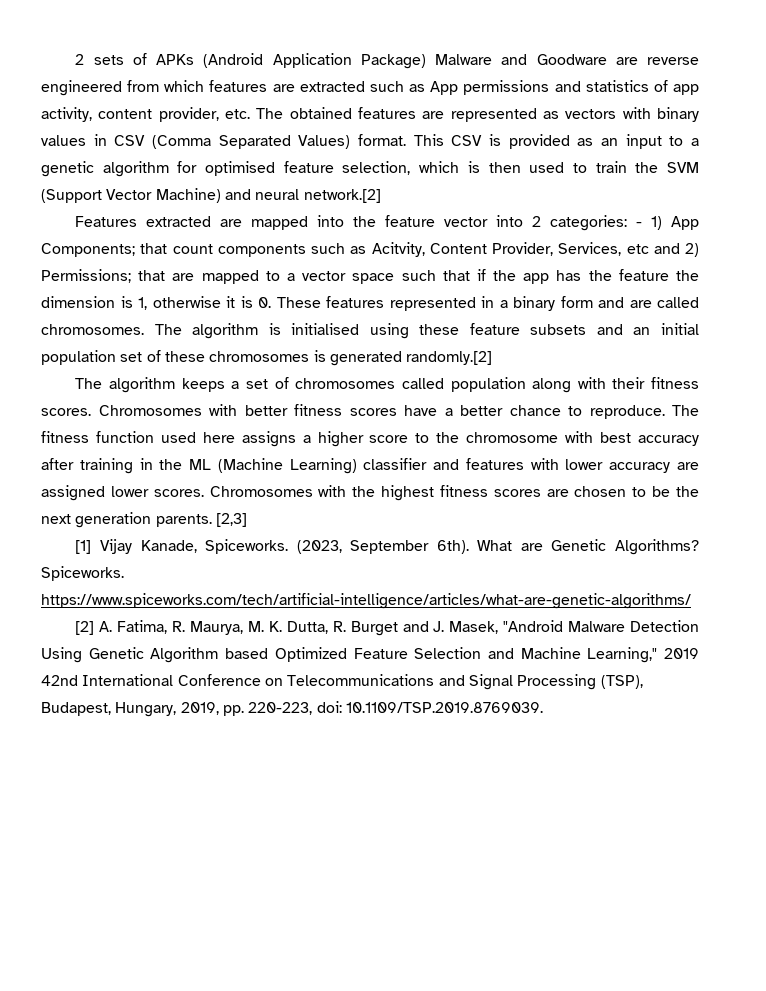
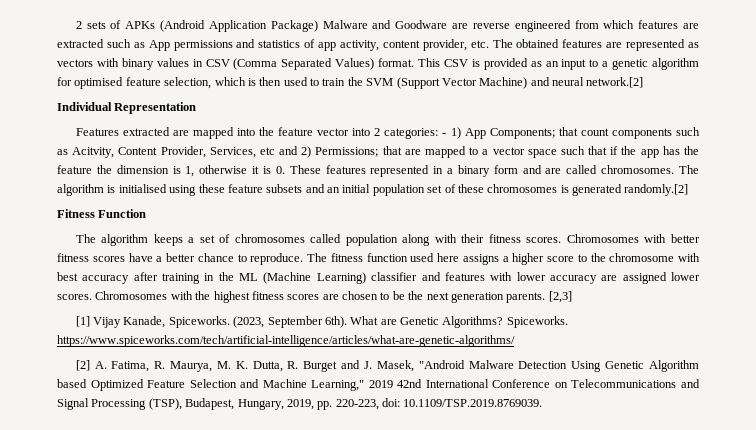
+ Individual Representation
+ Fitness Function

